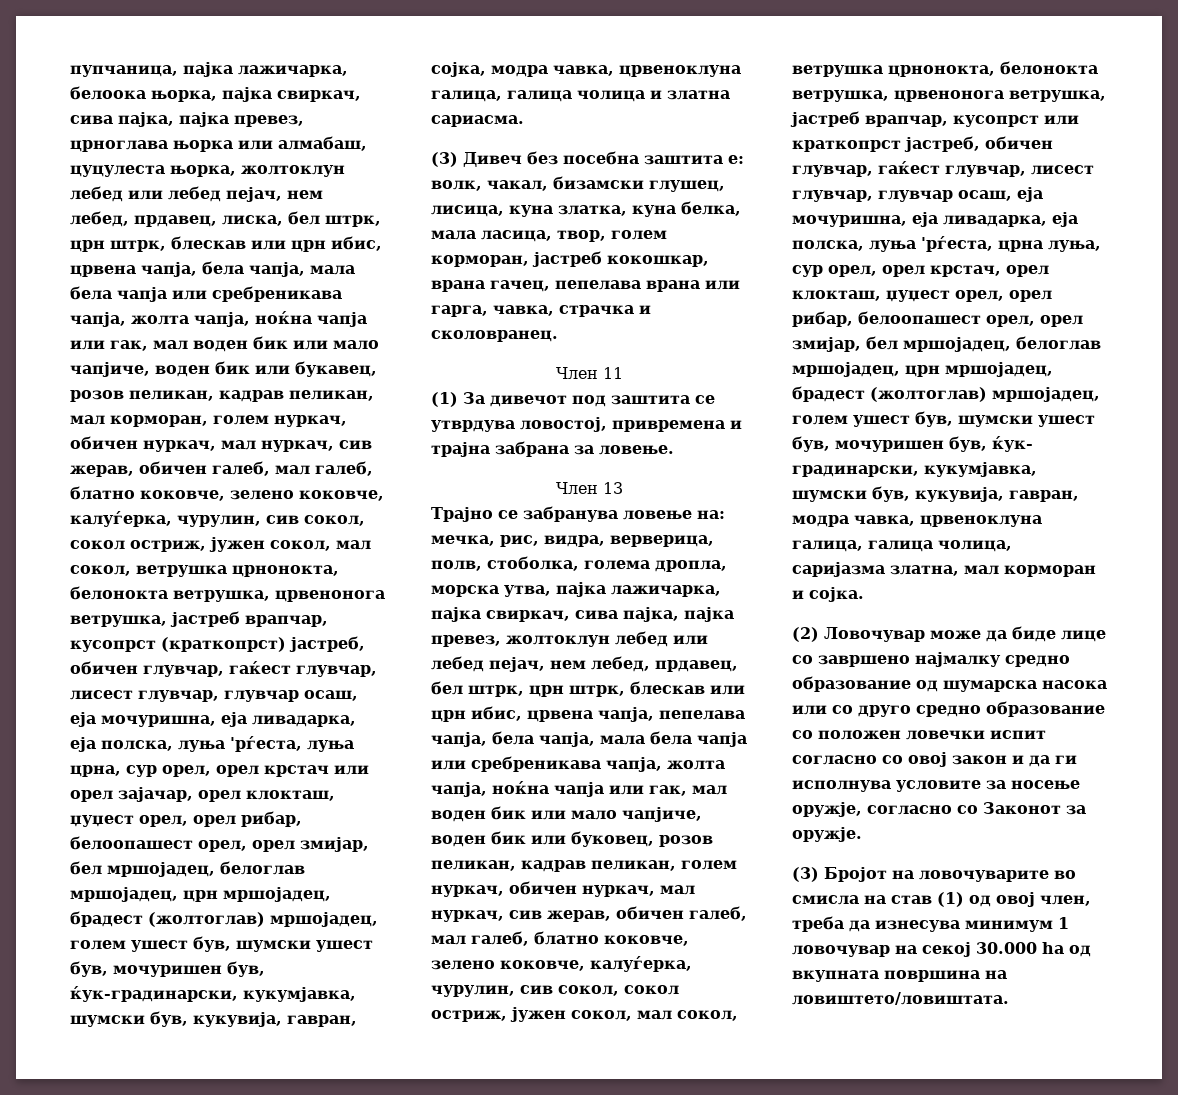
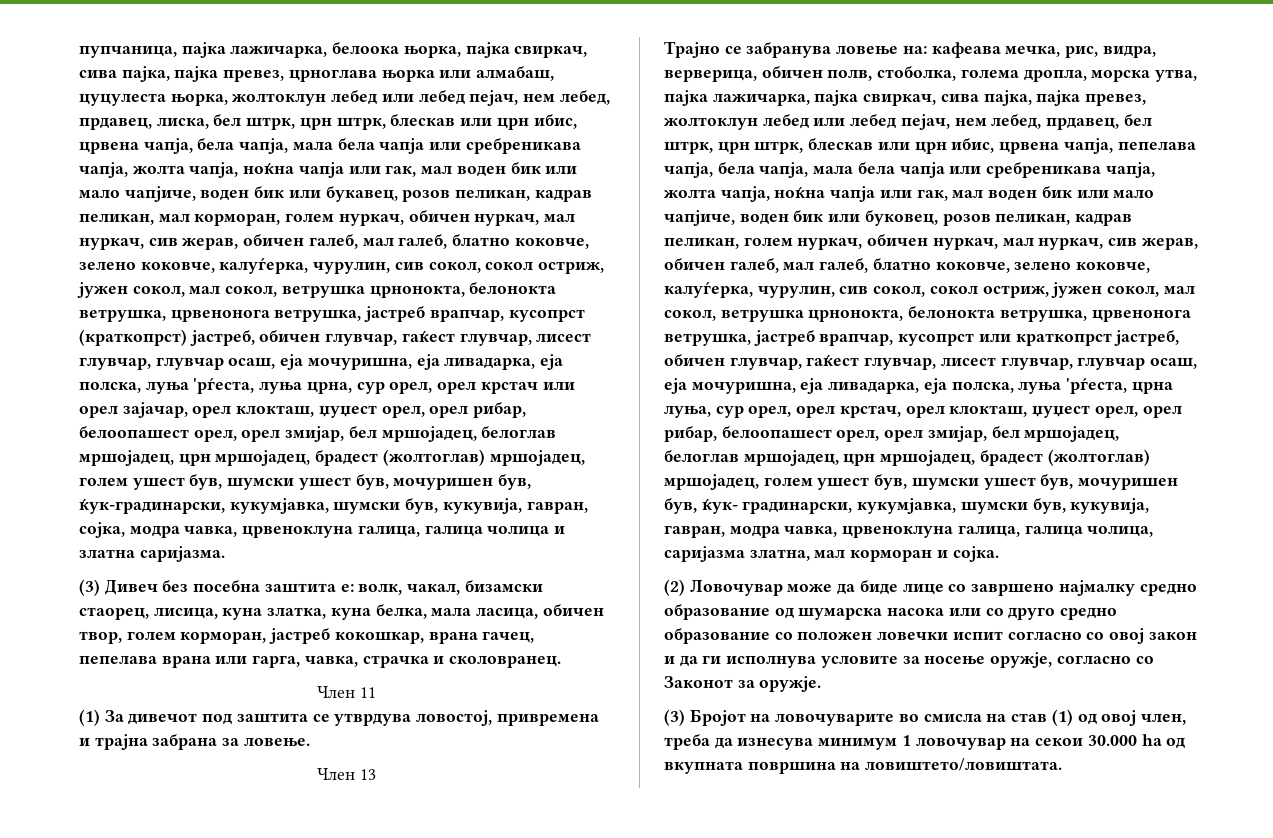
- пупчаница, пајка лажичарка, белоока њорка, пајка свиркач, сива пајка, пајка превез, црноглава њорка или алмабаш, цуцулеста њорка, жолтоклун лебед или лебед пејач, нем лебед, прдавец, лиска, бел штрк, црн штрк, блескав или црн ибис, црвена чапја, бела чапја, мала бела чапја или сребреникава чапја, жолта чапја, ноќна чапја или гак, мал воден бик или мало чапјиче, воден бик или букавец, розов пеликан, кадрав пеликан, мал корморан, голем нуркач, обичен нуркач, мал нуркач, сив жерав, обичен галеб, мал галеб, блатно коковче, зелено коковче, калуѓерка, чурулин, сив сокол, сокол остриж, јужен сокол, мал сокол, ветрушка црнонокта, белонокта ветрушка, црвенонога ветрушка, јастреб врапчар, кусопрст (краткопрст) јастреб, обичен глувчар, гаќест глувчар, лисест глувчар, глувчар осаш, ејa мочуришна, еја ливадарка, еја полска, луња 'рѓеста, луња црна, сур орел, орел крстач или орел зајачар, орел клокташ, џуџест орел, орел рибар, белоопашест орел, орел змијар, бел мршојадец, белоглав мршојадец, црн мршојадец, брадест (жолтоглав) мршојадец, голем ушест був, шумски ушест був, мочуришен був, ќук-градинарски, кукумјавка, шумски був, кукувија, гавран, сојка, модра чавка, црвеноклуна галица, галица чолица и златна сариасма.
+ пупчаница, пајка лажичарка, белоока њорка, пајка свиркач, сива пајка, пајка превез, црноглава њорка или алмабаш, цуцулеста њорка, жолтоклун лебед или лебед пејач, нем лебед, прдавец, лиска, бел штрк, црн штрк, блескав или црн ибис, црвена чапја, бела чапја, мала бела чапја или сребреникава чапја, жолта чапја, ноќна чапја или гак, мал воден бик или мало чапјиче, воден бик или букавец, розов пеликан, кадрав пеликан, мал корморан, голем нуркач, обичен нуркач, мал нуркач, сив жерав, обичен галеб, мал галеб, блатно коковче, зелено коковче, калуѓерка, чурулин, сив сокол, сокол остриж, јужен сокол, мал сокол, ветрушка црнонокта, белонокта ветрушка, црвенонога ветрушка, јастреб врапчар, кусопрст (краткопрст) јастреб, обичен глувчар, гаќест глувчар, лисест глувчар, глувчар осаш, ејa мочуришна, еја ливадарка, еја полска, луња 'рѓеста, луња црна, сур орел, орел крстач или орел зајачар, орел клокташ, џуџест орел, орел рибар, белоопашест орел, орел змијар, бел мршојадец, белоглав мршојадец, црн мршојадец, брадест (жолтоглав) мршојадец, голем ушест був, шумски ушест був, мочуришен був, ќук-градинарски, кукумјавка, шумски був, кукувија, гавран, сојка, модра чавка, црвеноклуна галица, галица чолица и златна саријазма.
- (3) Дивеч без посебна заштита е: волк, чакал, бизамски глушец, лисица, куна златка, куна белка, мала ласица, твор, голем корморан, јастреб кокошкар, врана гачец, пепелава врана или гарга, чавка, страчка и сколовранец.
+ (3) Дивеч без посебна заштита е: волк, чакал, бизамски стаорец, лисица, куна златка, куна белка, мала ласица, обичен твор, голем корморан, јастреб кокошкар, врана гачец, пепелава врана или гарга, чавка, страчка и сколовранец.
- мечка, рис, видра, верверица, полв, стоболка, голема дропла, морска утва, пајка лажичарка, пајка свиркач, сива пајка, пајка превез, жолтоклун лебед или лебед пејач, нем лебед, прдавец, бел штрк, црн штрк, блескав или црн ибис, црвена чапја, пепелава чапја, бела чапја, мала бела чапја или сребреникава чапја, жолта чапја, ноќна чапја или гак, мал воден бик или мало чапјиче, воден бик или буковец, розов пеликан, кадрав пеликан, голем нуркач, обичен нуркач, мал нуркач, сив жерав, обичен галеб, мал галеб, блатно коковче, зелено коковче, калуѓерка, чурулин, сив сокол, сокол остриж, јужен сокол, мал сокол, ветрушка црнонокта, белонокта ветрушка, црвенонога ветрушка, јастреб врапчар, кусопрст или краткопрст јастреб, обичен глувчар, гаќест глувчар, лисест глувчар, глувчар осаш, еја мочуришна, еја ливадарка, еја полска, луња 'рѓеста, црна луња, сур орел, орел крстач, орел клокташ, џуџест орел, орел рибар, белоопашест орел, орел змијар, бел мршојадец, белоглав мршојадец, црн мршојадец, брадест (жолтоглав) мршојадец, голем ушест був, шумски ушест був, мочуришен був, ќук- градинарски, кукумјавка, шумски був, кукувија, гавран, модра чавка, црвеноклуна галица, галица чолица, сариjазма златна, мал корморан и сојка.
+ кафеава мечка, рис, видра, верверица, обичен полв, стоболка, голема дропла, морска утва, пајка лажичарка, пајка свиркач, сива пајка, пајка превез, жолтоклун лебед или лебед пејач, нем лебед, прдавец, бел штрк, црн штрк, блескав или црн ибис, црвена чапја, пепелава чапја, бела чапја, мала бела чапја или сребреникава чапја, жолта чапја, ноќна чапја или гак, мал воден бик или мало чапјиче, воден бик или буковец, розов пеликан, кадрав пеликан, голем нуркач, обичен нуркач, мал нуркач, сив жерав, обичен галеб, мал галеб, блатно коковче, зелено коковче, калуѓерка, чурулин, сив сокол, сокол остриж, јужен сокол, мал сокол, ветрушка црнонокта, белонокта ветрушка, црвенонога ветрушка, јастреб врапчар, кусопрст или краткопрст јастреб, обичен глувчар, гаќест глувчар, лисест глувчар, глувчар осаш, еја мочуришна, еја ливадарка, еја полска, луња 'рѓеста, црна луња, сур орел, орел крстач, орел клокташ, џуџест орел, орел рибар, белоопашест орел, орел змијар, бел мршојадец, белоглав мршојадец, црн мршојадец, брадест (жолтоглав) мршојадец, голем ушест був, шумски ушест був, мочуришен був, ќук- градинарски, кукумјавка, шумски був, кукувија, гавран, модра чавка, црвеноклуна галица, галица чолица, сариjазма златна, мал корморан и сојка.
- (3) Бројот на ловочуварите во смисла на став (1) од овој член, треба да изнесува минимум 1 ловочувар на секој 30.000 ha од вкупната површина на ловиштето/ловиштата.
+ (3) Бројот на ловочуварите во смисла на став (1) од овој член, треба да изнесува минимум 1 ловочувар на секои 30.000 ha од вкупната површина на ловиштето/ловиштата.

